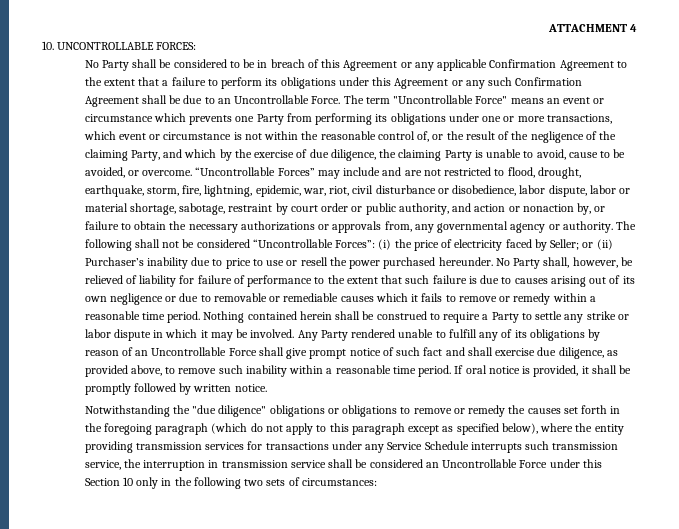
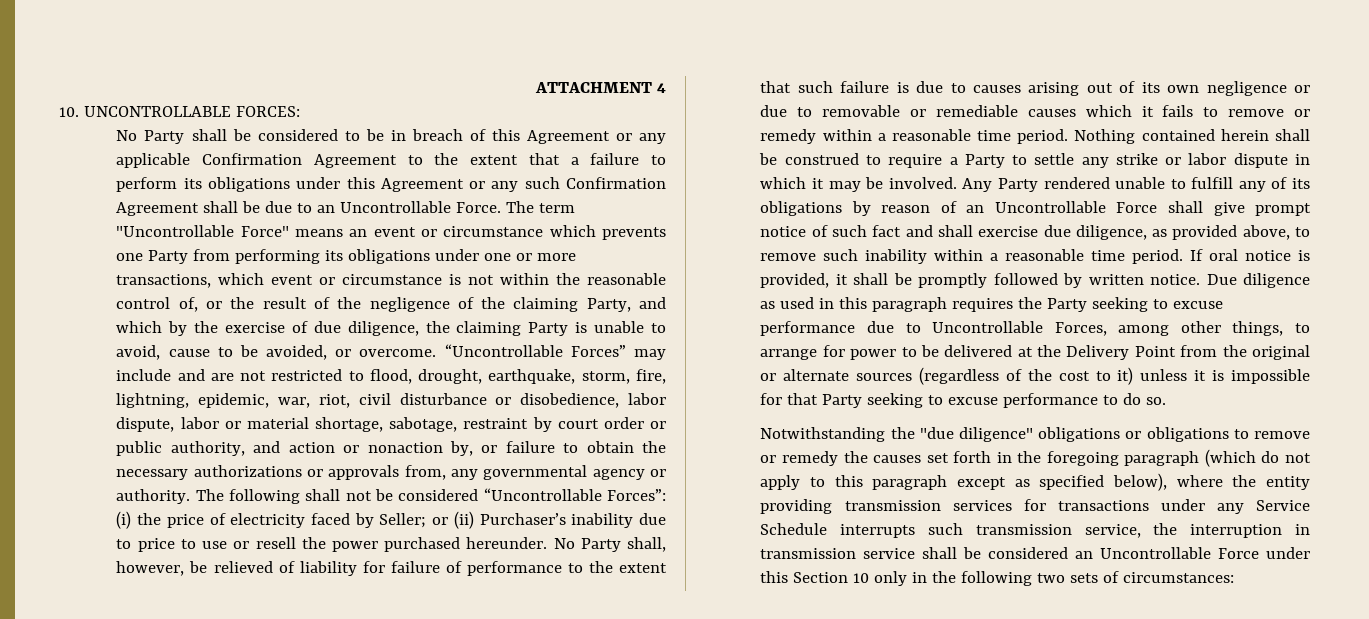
+ Due diligence as used in this paragraph requires the Party seeking to excuse performance due to Uncontrollable Forces, among other things, to arrange for power to be delivered at the Delivery Point from the original or alternate sources (regardless of the cost to it) unless it is impossible for that Party seeking to excuse performance to do so.

